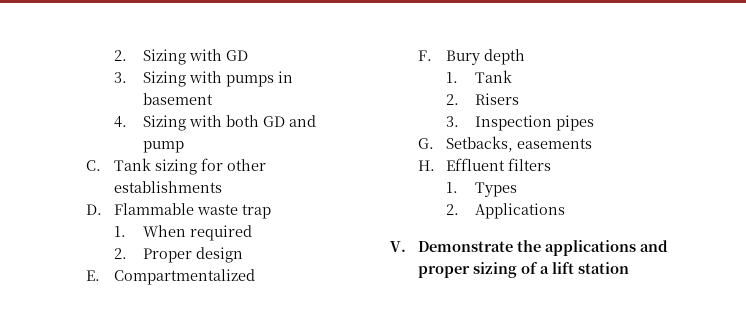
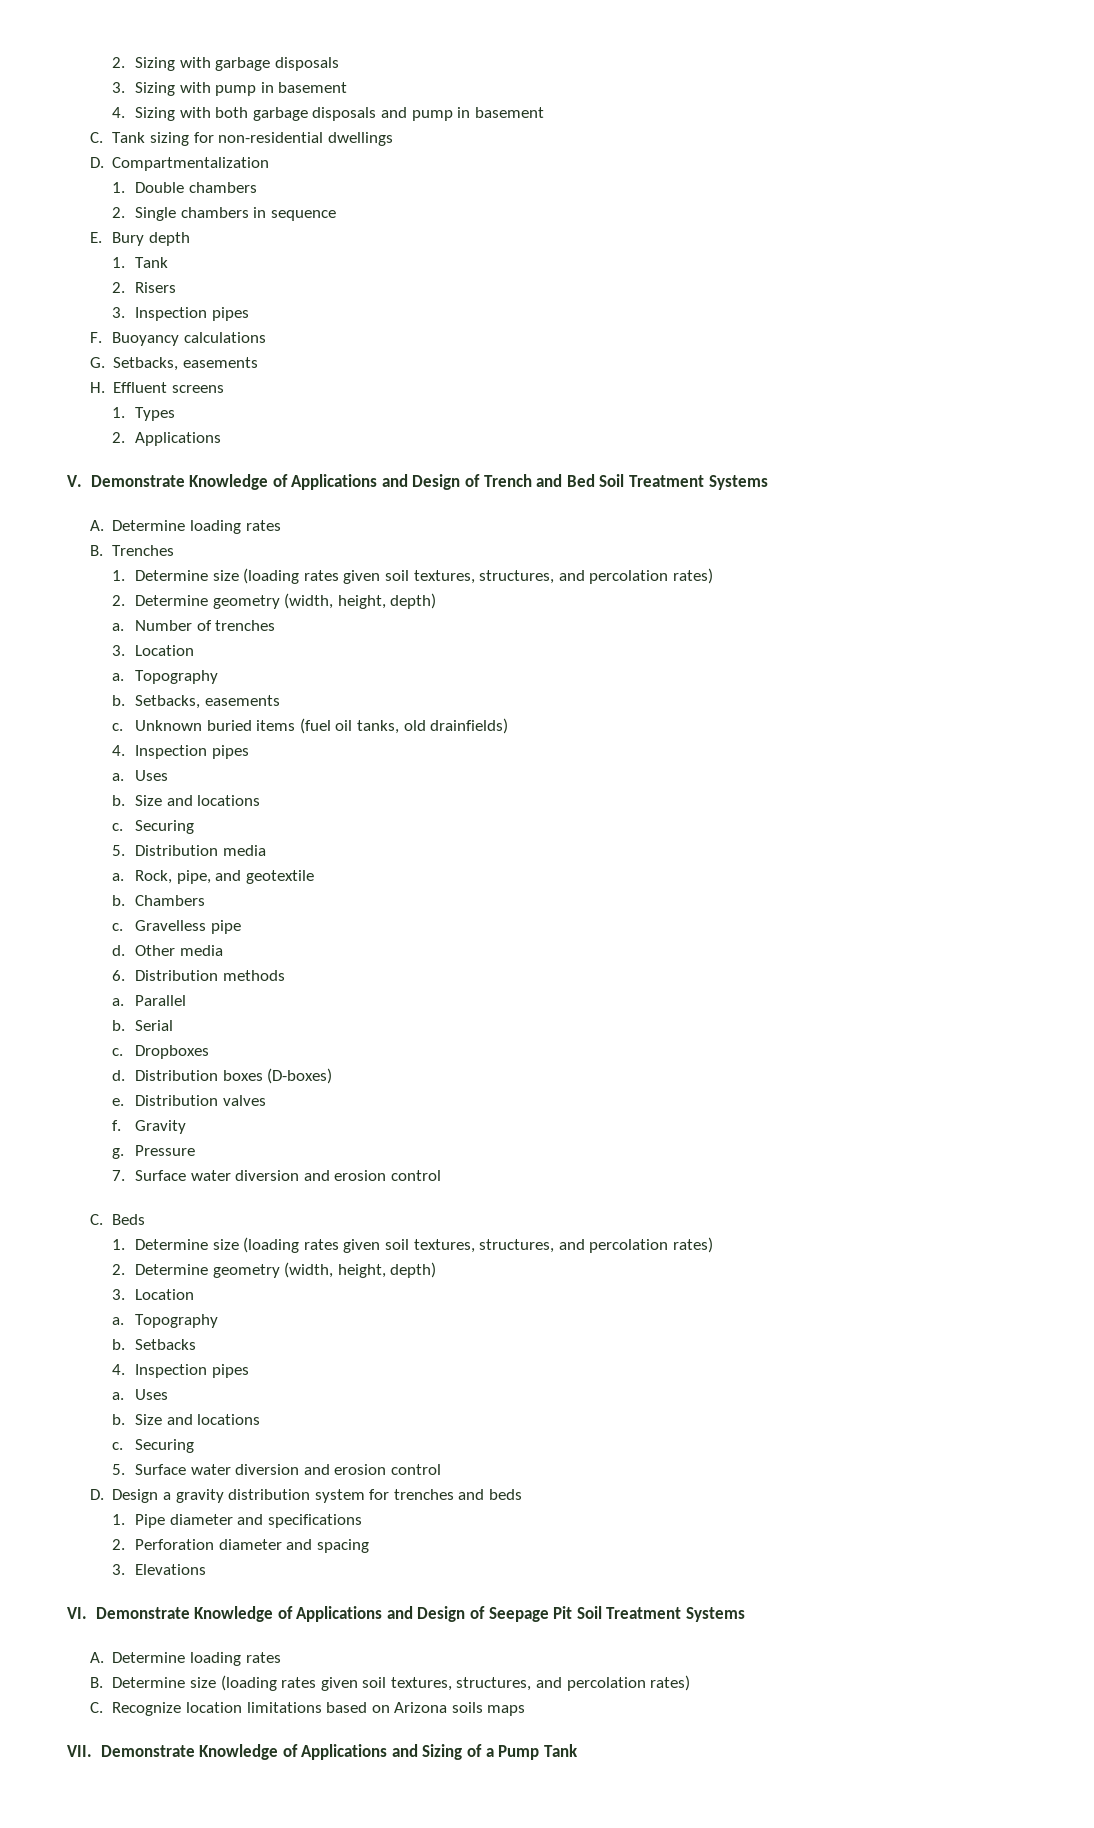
- 2. Sizing with GD
+ 2. Sizing with garbage disposals
- 3. Sizing with pumps in basement
+ 3. Sizing with pump in basement
- 4. Sizing with both GD and pump
+ 4. Sizing with both garbage disposals and pump in basement
- C. Tank sizing for other establishments
- D. Flammable waste trap
- 1. When required
- 2. Proper design
- E. Compartmentalized
- F. Bury depth
+ C. Tank sizing for non-residential dwellings
+ D. Compartmentalization
+ 1. Double chambers
+ 2. Single chambers in sequence
+ E. Bury depth
+ F. Buoyancy calculations
- H. Effluent filters
+ H. Effluent screens
- V. Demonstrate the applications and proper sizing of a lift station
+ V. Demonstrate Knowledge of Applications and Design of Trench and Bed Soil Treatment Systems
+ A. Determine loading rates
+ B. Trenches
+ 1. Determine size (loading rates given soil textures, structures, and percolation rates)
+ 2. Determine geometry (width, height, depth)
+ a. Number of trenches
+ 3. Location
+ a. Topography
+ b. Setbacks, easements
+ c. Unknown buried items (fuel oil tanks, old drainfields)
+ 4. Inspection pipes
+ a. Uses
+ b. Size and locations
+ c. Securing
+ 5. Distribution media
+ a. Rock, pipe, and geotextile
+ b. Chambers
+ c. Gravelless pipe
+ d. Other media
+ 6. Distribution methods
+ a. Parallel
+ b. Serial
+ c. Dropboxes
+ d. Distribution boxes (D-boxes)
+ e. Distribution valves
+ f. Gravity
+ g. Pressure
+ 7. Surface water diversion and erosion control
+ C. Beds
+ 1. Determine size (loading rates given soil textures, structures, and percolation rates)
+ 2. Determine geometry (width, height, depth)
+ 3. Location
+ a. Topography
+ b. Setbacks
+ 4. Inspection pipes
+ a. Uses
+ b. Size and locations
+ c. Securing
+ 5. Surface water diversion and erosion control
+ D. Design a gravity distribution system for trenches and beds
+ 1. Pipe diameter and specifications
+ 2. Perforation diameter and spacing
+ 3. Elevations
+ VI. Demonstrate Knowledge of Applications and Design of Seepage Pit Soil Treatment Systems
+ A. Determine loading rates
+ B. Determine size (loading rates given soil textures, structures, and percolation rates)
+ C. Recognize location limitations based on Arizona soils maps
+ VII. Demonstrate Knowledge of Applications and Sizing of a Pump Tank

